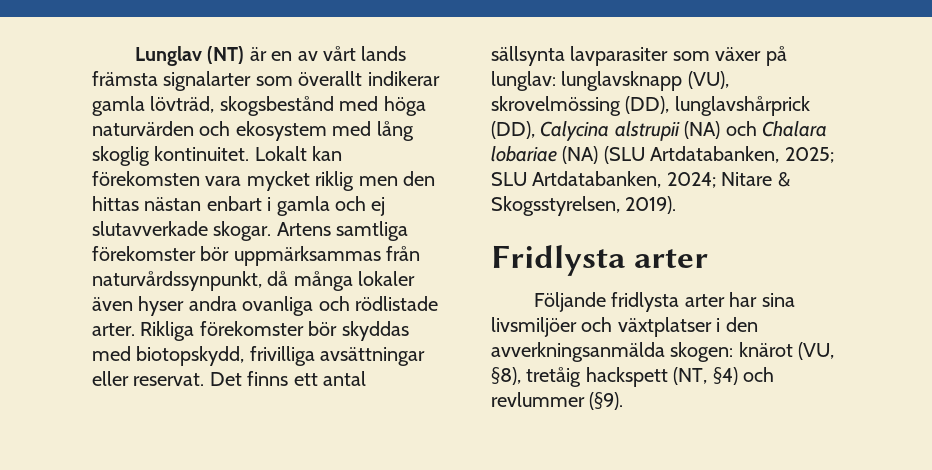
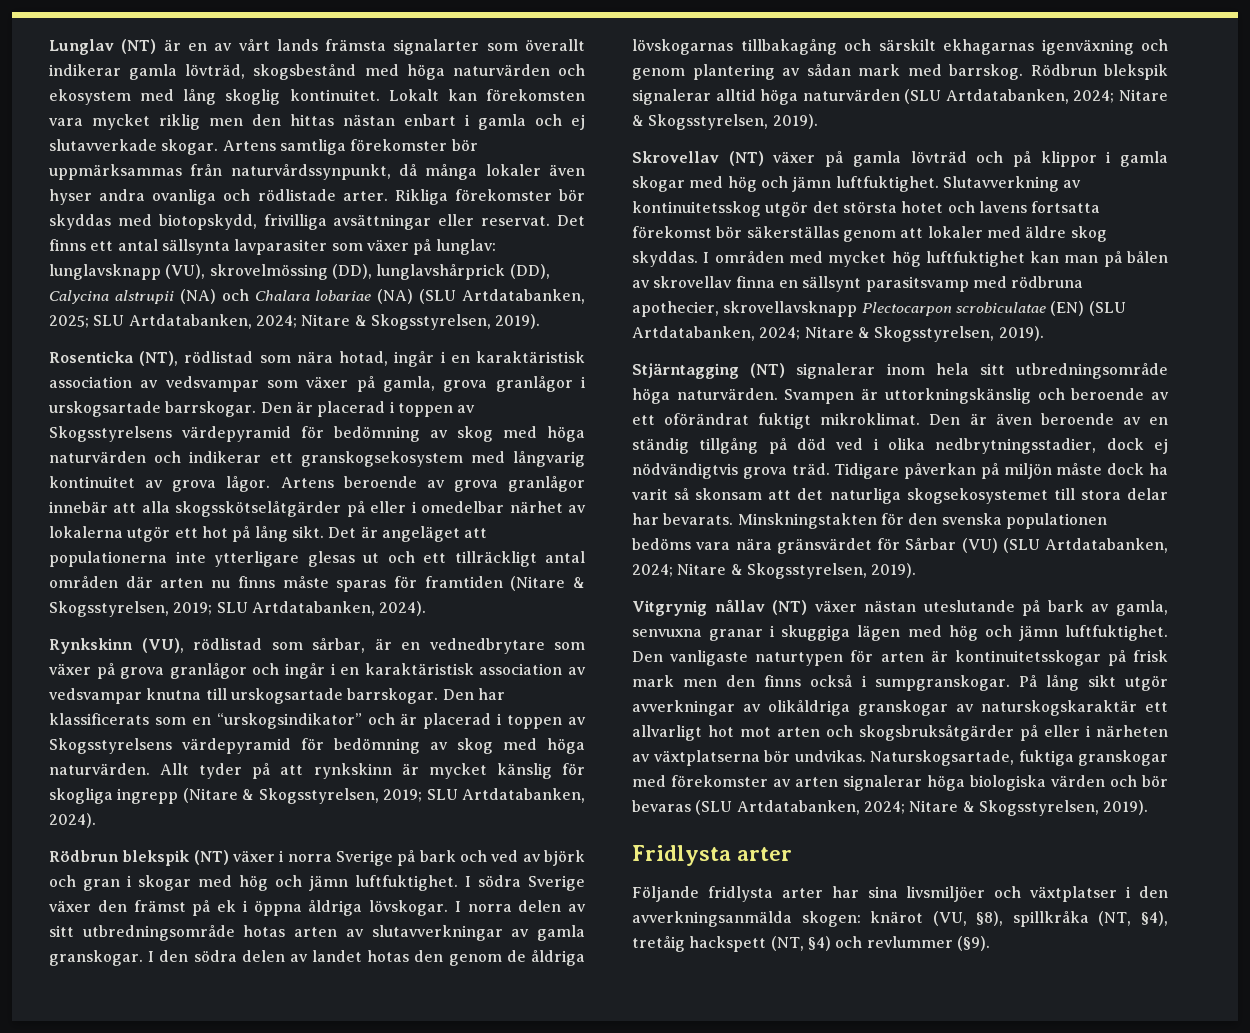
+ Rosenticka (NT), rödlistad som nära hotad, ingår i en karaktäristisk association av vedsvampar som växer på gamla, grova granlågor i urskogsartade barrskogar. Den är placerad i toppen av Skogsstyrelsens värdepyramid för bedömning av skog med höga naturvärden och indikerar ett granskogsekosystem med långvarig kontinuitet av grova lågor. Artens beroende av grova granlågor innebär att alla skogsskötselåtgärder på eller i omedelbar närhet av lokalerna utgör ett hot på lång sikt. Det är angeläget att populationerna inte ytterligare glesas ut och ett tillräckligt antal områden där arten nu finns måste sparas för framtiden (Nitare & Skogsstyrelsen, 2019; SLU Artdatabanken, 2024).
+ Rynkskinn (VU), rödlistad som sårbar, är en vednedbrytare som växer på grova granlågor och ingår i en karaktäristisk association av vedsvampar knutna till urskogsartade barrskogar. Den har klassificerats som en “urskogsindikator” och är placerad i toppen av Skogsstyrelsens värdepyramid för bedömning av skog med höga naturvärden. Allt tyder på att rynkskinn är mycket känslig för skogliga ingrepp (Nitare & Skogsstyrelsen, 2019; SLU Artdatabanken, 2024).
+ Rödbrun blekspik (NT) växer i norra Sverige på bark och ved av björk och gran i skogar med hög och jämn luftfuktighet. I södra Sverige växer den främst på ek i öppna åldriga lövskogar. I norra delen av sitt utbredningsområde hotas arten av slutavverkningar av gamla granskogar. I den södra delen av landet hotas den genom de åldriga lövskogarnas tillbakagång och särskilt ekhagarnas igenväxning och genom plantering av sådan mark med barrskog. Rödbrun blekspik signalerar alltid höga naturvärden (SLU Artdatabanken, 2024; Nitare & Skogsstyrelsen, 2019).
+ Skrovellav (NT) växer på gamla lövträd och på klippor i gamla skogar med hög och jämn luftfuktighet. Slutavverkning av kontinuitetsskog utgör det största hotet och lavens fortsatta förekomst bör säkerställas genom att lokaler med äldre skog skyddas. I områden med mycket hög luftfuktighet kan man på bålen av skrovellav finna en sällsynt parasitsvamp med rödbruna apothecier, skrovellavsknapp Plectocarpon scrobiculatae (EN) (SLU Artdatabanken, 2024; Nitare & Skogsstyrelsen, 2019).
+ Stjärntagging (NT) signalerar inom hela sitt utbredningsområde höga naturvärden. Svampen är uttorkningskänslig och beroende av ett oförändrat fuktigt mikroklimat. Den är även beroende av en ständig tillgång på död ved i olika nedbrytningsstadier, dock ej nödvändigtvis grova träd. Tidigare påverkan på miljön måste dock ha varit så skonsam att det naturliga skogsekosystemet till stora delar har bevarats. Minskningstakten för den svenska populationen bedöms vara nära gränsvärdet för Sårbar (VU) (SLU Artdatabanken, 2024; Nitare & Skogsstyrelsen, 2019).
+ Vitgrynig nållav (NT) växer nästan uteslutande på bark av gamla, senvuxna granar i skuggiga lägen med hög och jämn luftfuktighet. Den vanligaste naturtypen för arten är kontinuitetsskogar på frisk mark men den finns också i sumpgranskogar. På lång sikt utgör avverkningar av olikåldriga granskogar av naturskogskaraktär ett allvarligt hot mot arten och skogsbruksåtgärder på eller i närheten av växtplatserna bör undvikas. Naturskogsartade, fuktiga granskogar med förekomster av arten signalerar höga biologiska värden och bör bevaras (SLU Artdatabanken, 2024; Nitare & Skogsstyrelsen, 2019).
- Följande fridlysta arter har sina livsmiljöer och växtplatser i den avverkningsanmälda skogen: knärot (VU, §8), tretåig hackspett (NT, §4) och revlummer (§9).
+ Följande fridlysta arter har sina livsmiljöer och växtplatser i den avverkningsanmälda skogen: knärot (VU, §8), spillkråka (NT, §4), tretåig hackspett (NT, §4) och revlummer (§9).

